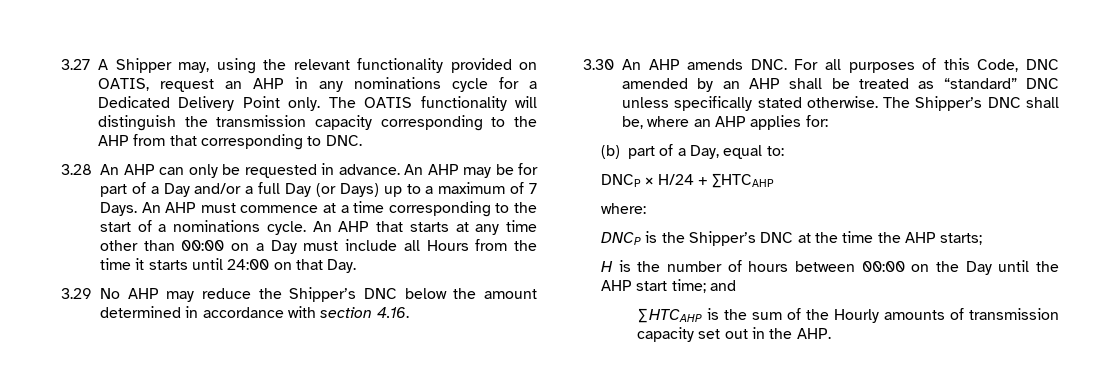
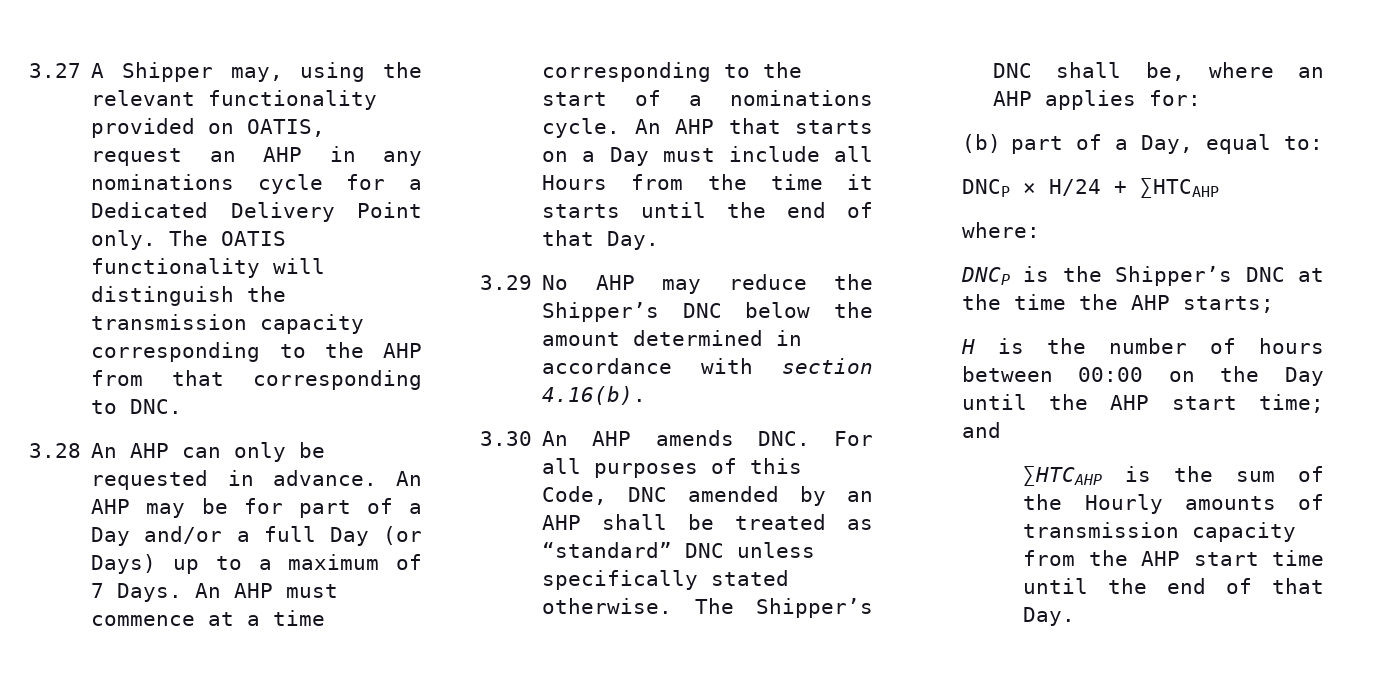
- An AHP that starts at any time other than 00:00 on a Day must include all Hours from the time it starts until 24:00 on that Day.
+ An AHP that starts on a Day must include all Hours from the time it starts until the end of that Day.
- 3.29 No AHP may reduce the Shipper’s DNC below the amount determined in accordance with section 4.16.
+ 3.29 No AHP may reduce the Shipper’s DNC below the amount determined in accordance with section 4.16(b).
- ∑HTCAHP is the sum of the Hourly amounts of transmission capacity set out in the AHP.
+ ∑HTCAHP is the sum of the Hourly amounts of transmission capacity from the AHP start time until the end of that Day.

